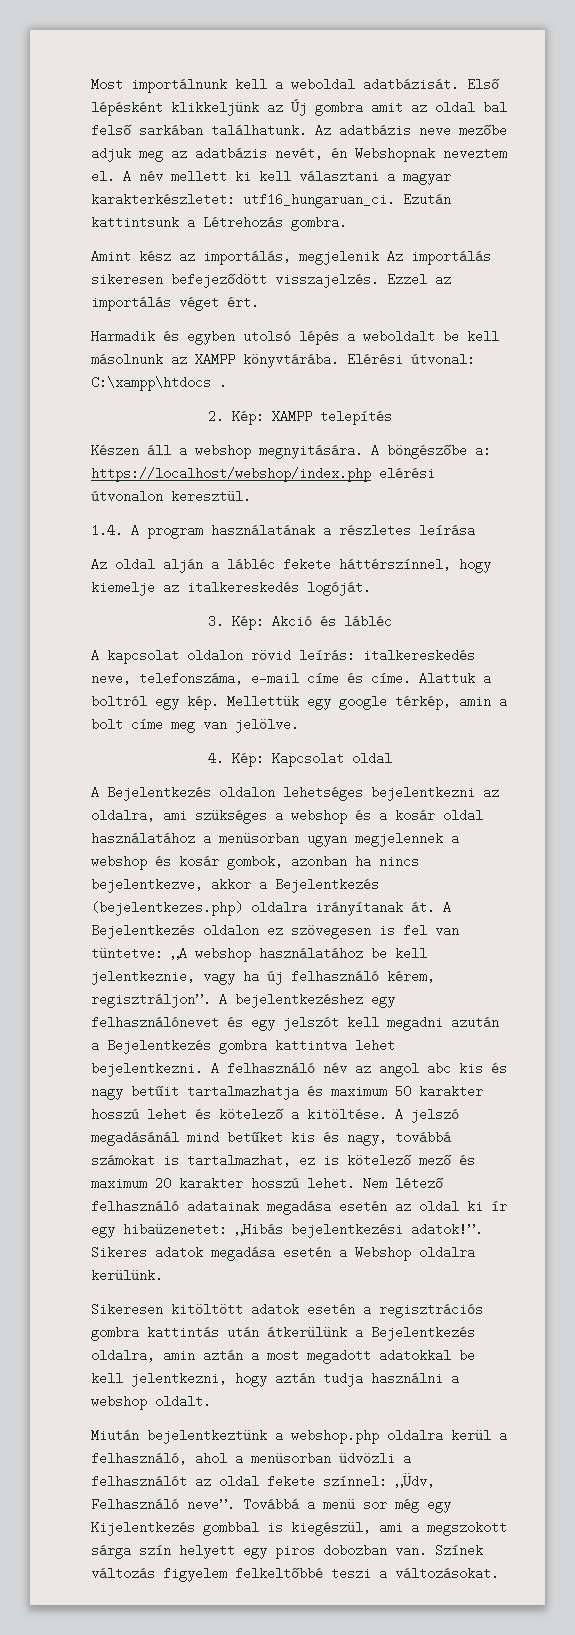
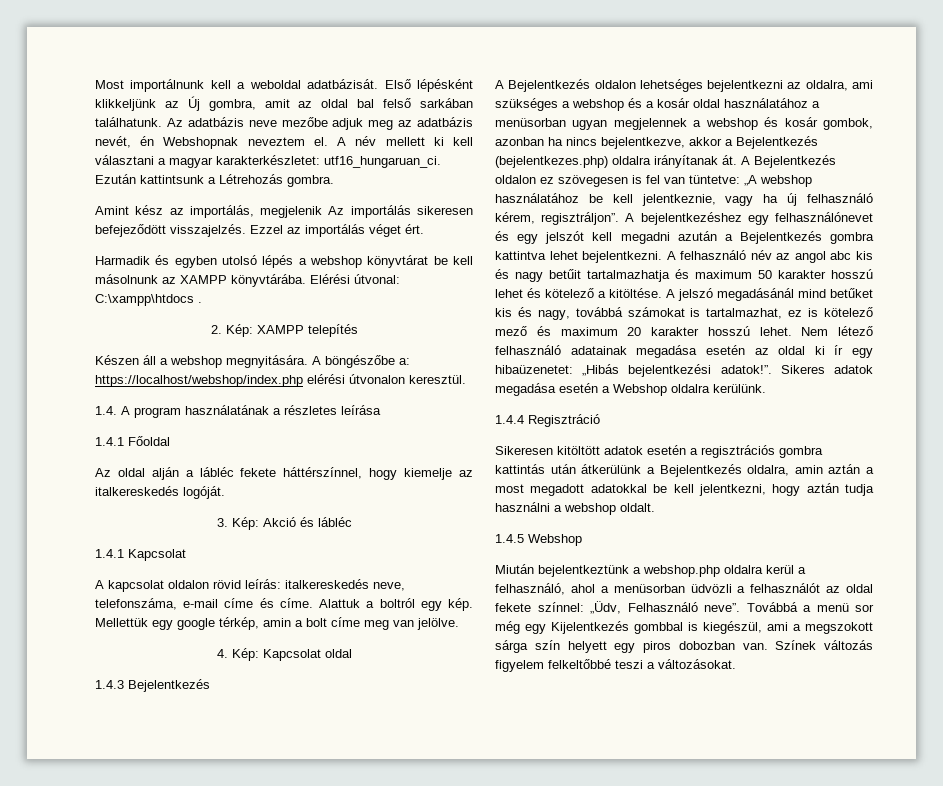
- Első lépésként klikkeljünk az Új gombra amit az oldal bal felső sarkában találhatunk.
+ Első lépésként klikkeljünk az Új gombra, amit az oldal bal felső sarkában találhatunk.
- Harmadik és egyben utolsó lépés a weboldalt be kell másolnunk az XAMPP könyvtárába.
+ Harmadik és egyben utolsó lépés a webshop könyvtárat be kell másolnunk az XAMPP könyvtárába.
+ 1.4.1 Főoldal
+ 1.4.1 Kapcsolat
+ 1.4.3 Bejelentkezés
+ 1.4.4 Regisztráció
+ 1.4.5 Webshop

